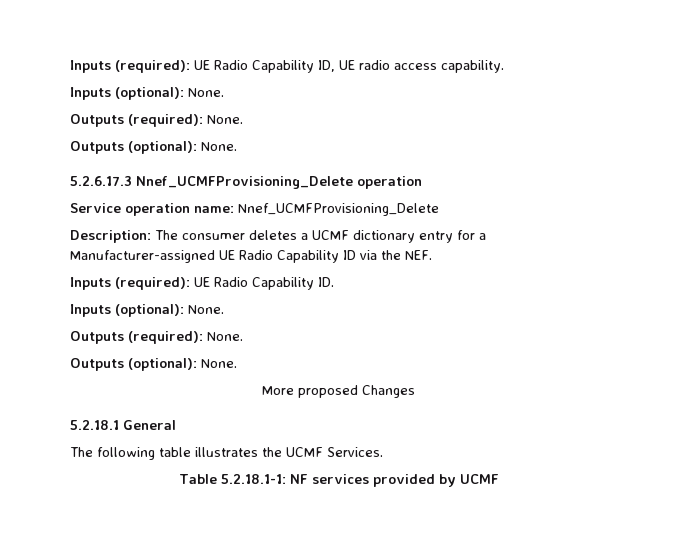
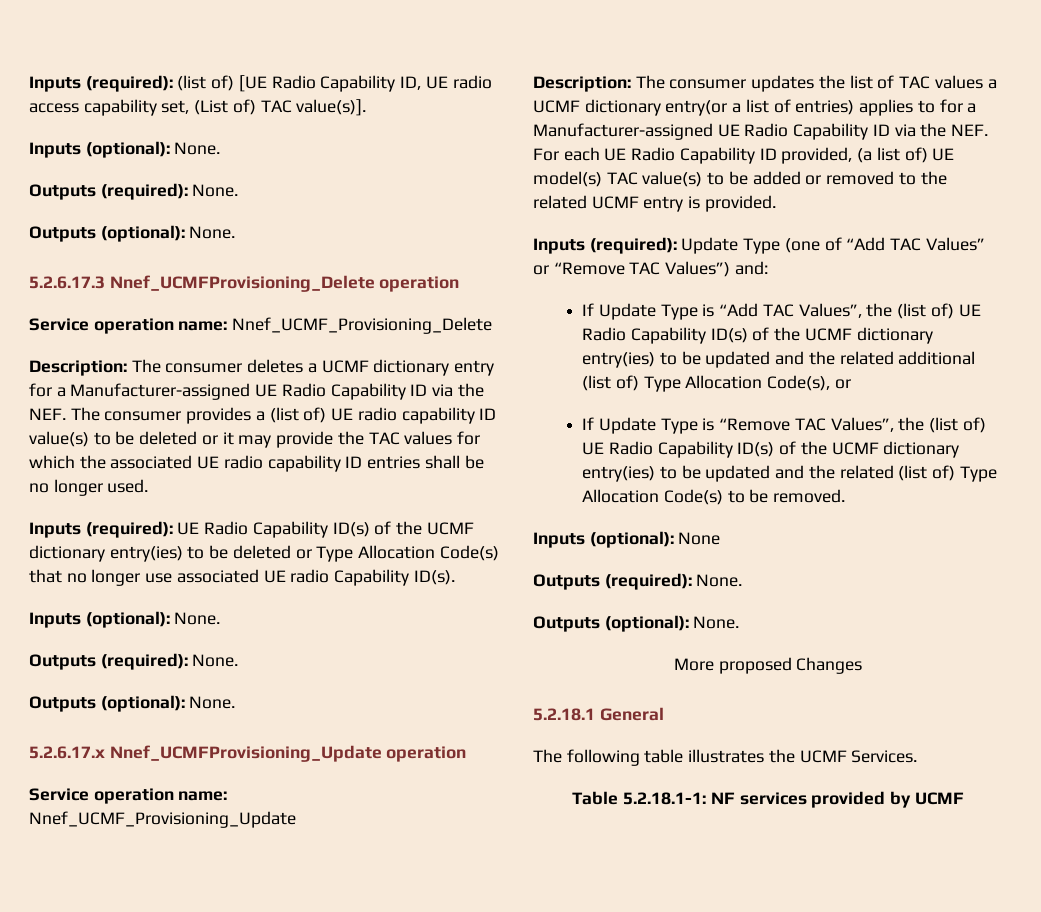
- Inputs (required): UE Radio Capability ID, UE radio access capability.
+ Inputs (required): (list of) [UE Radio Capability ID, UE radio access capability set, (List of) TAC value(s)].
- Service operation name: Nnef_UCMFProvisioning_Delete
+ Service operation name: Nnef_UCMF_Provisioning_Delete
- Description: The consumer deletes a UCMF dictionary entry for a Manufacturer-assigned UE Radio Capability ID via the NEF.
- Inputs (required): UE Radio Capability ID.
+ Description: The consumer deletes a UCMF dictionary entry for a Manufacturer-assigned UE Radio Capability ID via the NEF. The consumer provides a (list of) UE radio capability ID value(s) to be deleted or it may provide the TAC values for which the associated UE radio capability ID entries shall be no longer used.
+ Inputs (required): UE Radio Capability ID(s) of the UCMF dictionary entry(ies) to be deleted or Type Allocation Code(s) that no longer use associated UE radio Capability ID(s).
  Inputs (optional): None.
+ Outputs (required): None.
+ Outputs (optional): None.
+ 5.2.6.17.x Nnef_UCMFProvisioning_Update operation
+ Service operation name: Nnef_UCMF_Provisioning_Update
+ Description: The consumer updates the list of TAC values a UCMF dictionary entry(or a list of entries) applies to for a Manufacturer-assigned UE Radio Capability ID via the NEF. For each UE Radio Capability ID provided, (a list of) UE model(s) TAC value(s) to be added or removed to the related UCMF entry is provided.
+ Inputs (required): Update Type (one of “Add TAC Values” or “Remove TAC Values”) and:
+ If Update Type is “Add TAC Values”, the (list of) UE Radio Capability ID(s) of the UCMF dictionary entry(ies) to be updated and the related additional (list of) Type Allocation Code(s), or
+ If Update Type is “Remove TAC Values”, the (list of) UE Radio Capability ID(s) of the UCMF dictionary entry(ies) to be updated and the related (list of) Type Allocation Code(s) to be removed.
+ Inputs (optional): None

